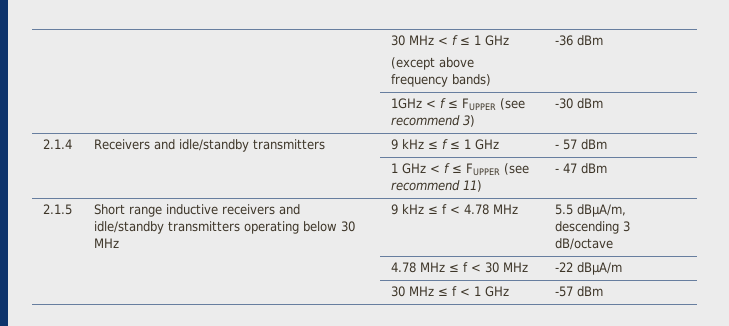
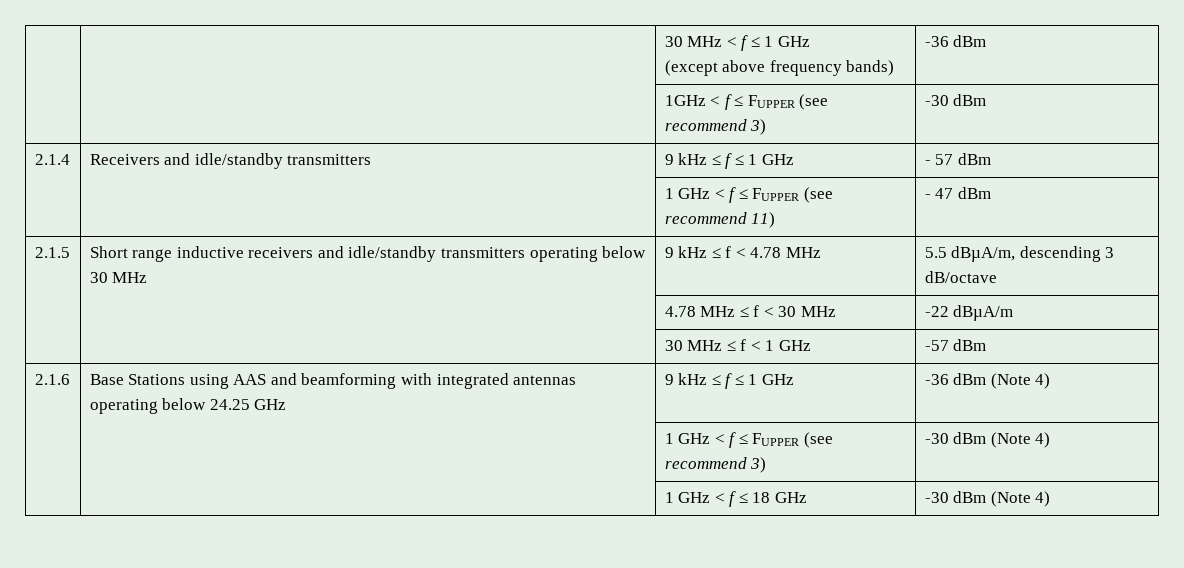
+ 2.1.6 | Base Stations using AAS and beamforming with integrated antennas operating below 24.25 GHz | 9 kHz ≤ f ≤ 1 GHz | -36 dBm (Note 4)
+ | | 1 GHz < f ≤ FUPPER (see recommend 3) | -30 dBm (Note 4)
+ | | 1 GHz < f ≤ 18 GHz | -30 dBm (Note 4)

